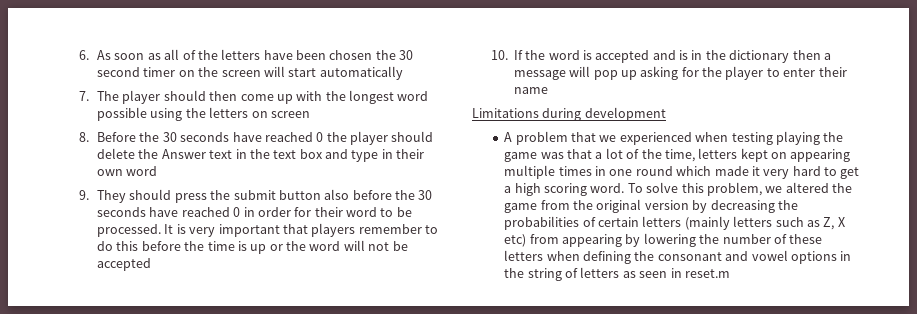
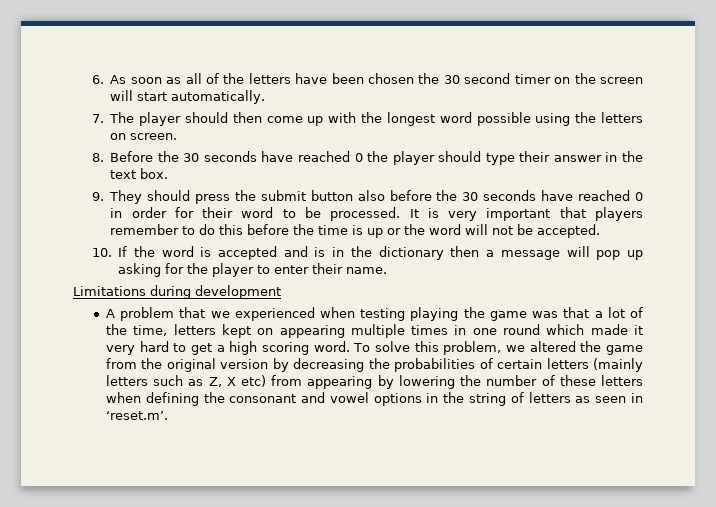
- 6. As soon as all of the letters have been chosen the 30 second timer on the screen will start automatically
+ 6. As soon as all of the letters have been chosen the 30 second timer on the screen will start automatically.
- 7. The player should then come up with the longest word possible using the letters on screen
+ 7. The player should then come up with the longest word possible using the letters on screen.
- 8. Before the 30 seconds have reached 0 the player should delete the Answer text in the text box and type in their own word
+ 8. Before the 30 seconds have reached 0 the player should type their answer in the text box.
- It is very important that players remember to do this before the time is up or the word will not be accepted
+ It is very important that players remember to do this before the time is up or the word will not be accepted.
- 10. If the word is accepted and is in the dictionary then a message will pop up asking for the player to enter their name
+ 10. If the word is accepted and is in the dictionary then a message will pop up asking for the player to enter their name.
- To solve this problem, we altered the game from the original version by decreasing the probabilities of certain letters (mainly letters such as Z, X etc) from appearing by lowering the number of these letters when defining the consonant and vowel options in the string of letters as seen in reset.m
+ To solve this problem, we altered the game from the original version by decreasing the probabilities of certain letters (mainly letters such as Z, X etc) from appearing by lowering the number of these letters when defining the consonant and vowel options in the string of letters as seen in ‘reset.m’.

